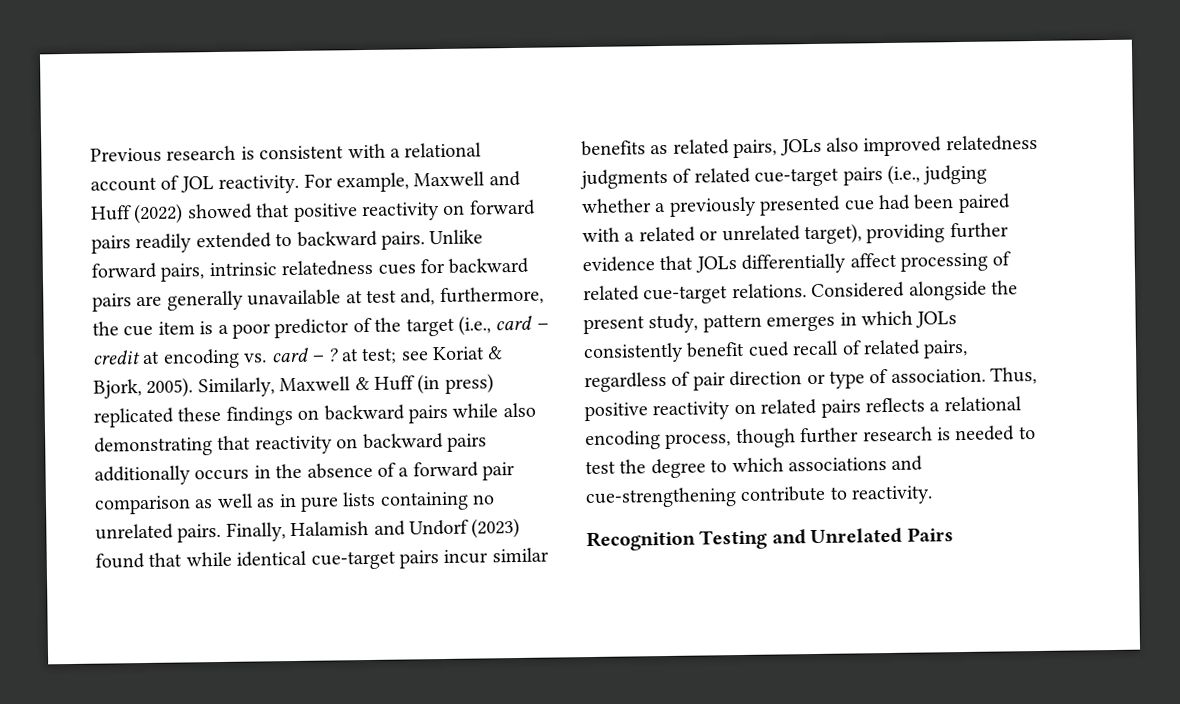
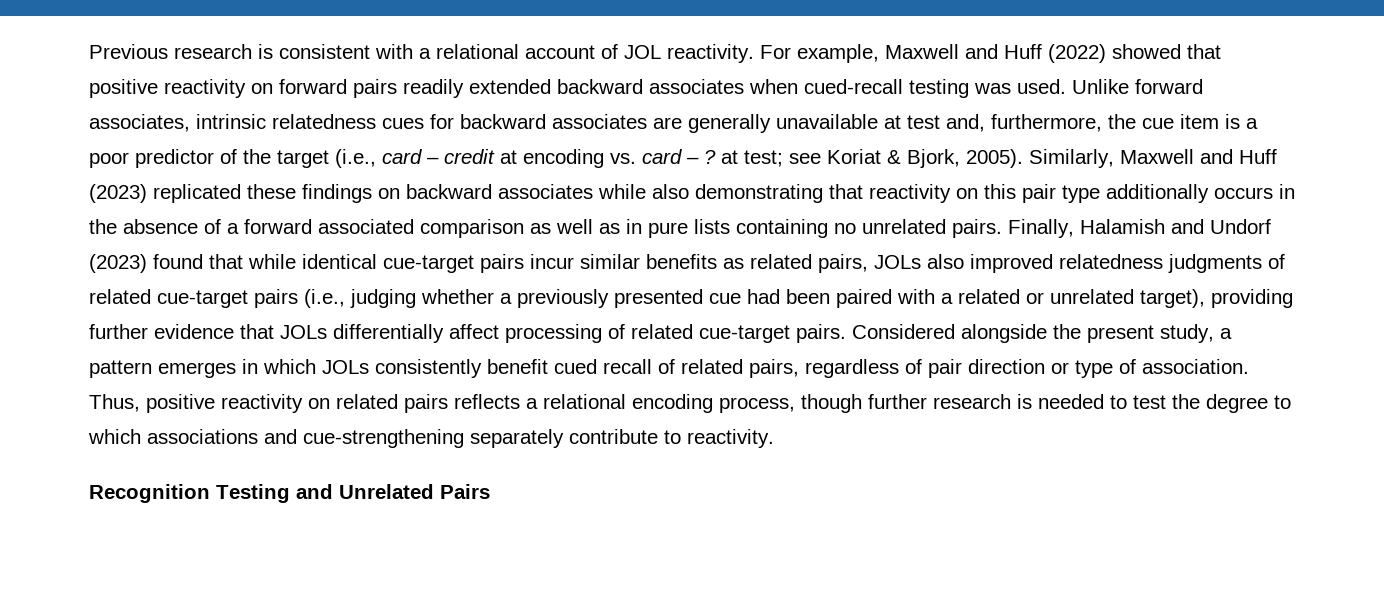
- For example, Maxwell and Huff (2022) showed that positive reactivity on forward pairs readily extended to backward pairs.
+ For example, Maxwell and Huff (2022) showed that positive reactivity on forward pairs readily extended backward associates when cued-recall testing was used.
- Unlike forward pairs, intrinsic relatedness cues for backward pairs are generally unavailable at test and, furthermore, the cue item is a poor predictor of the target (i.e., card – credit at encoding vs. card – ? at test; see Koriat & Bjork, 2005).
+ Unlike forward associates, intrinsic relatedness cues for backward associates are generally unavailable at test and, furthermore, the cue item is a poor predictor of the target (i.e., card – credit at encoding vs. card – ? at test; see Koriat & Bjork, 2005).
- Similarly, Maxwell & Huff (in press) replicated these findings on backward pairs while also demonstrating that reactivity on backward pairs additionally occurs in the absence of a forward pair comparison as well as in pure lists containing no unrelated pairs.
+ Similarly, Maxwell and Huff (2023) replicated these findings on backward associates while also demonstrating that reactivity on this pair type additionally occurs in the absence of a forward associated comparison as well as in pure lists containing no unrelated pairs.
- Finally, Halamish and Undorf (2023) found that while identical cue-target pairs incur similar benefits as related pairs, JOLs also improved relatedness judgments of related cue-target pairs (i.e., judging whether a previously presented cue had been paired with a related or unrelated target), providing further evidence that JOLs differentially affect processing of related cue-target relations.
+ Finally, Halamish and Undorf (2023) found that while identical cue-target pairs incur similar benefits as related pairs, JOLs also improved relatedness judgments of related cue-target pairs (i.e., judging whether a previously presented cue had been paired with a related or unrelated target), providing further evidence that JOLs differentially affect processing of related cue-target pairs.
- Considered alongside the present study, pattern emerges in which JOLs consistently benefit cued recall of related pairs, regardless of pair direction or type of association.
+ Considered alongside the present study, a pattern emerges in which JOLs consistently benefit cued recall of related pairs, regardless of pair direction or type of association.
- Thus, positive reactivity on related pairs reflects a relational encoding process, though further research is needed to test the degree to which associations and cue-strengthening contribute to reactivity.
+ Thus, positive reactivity on related pairs reflects a relational encoding process, though further research is needed to test the degree to which associations and cue-strengthening separately contribute to reactivity.

